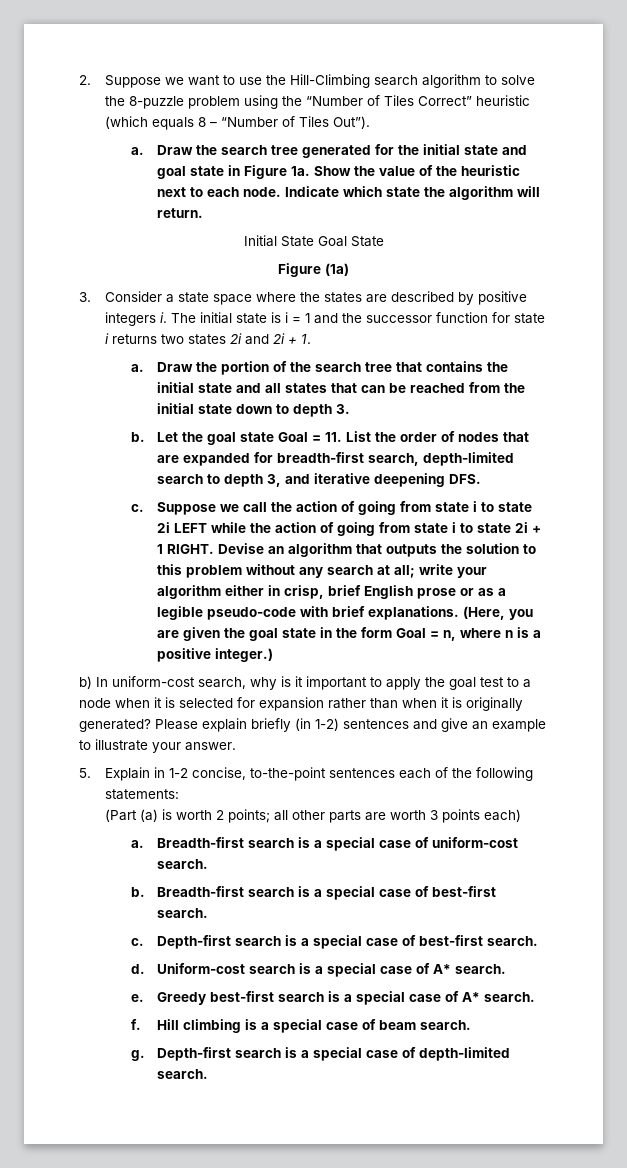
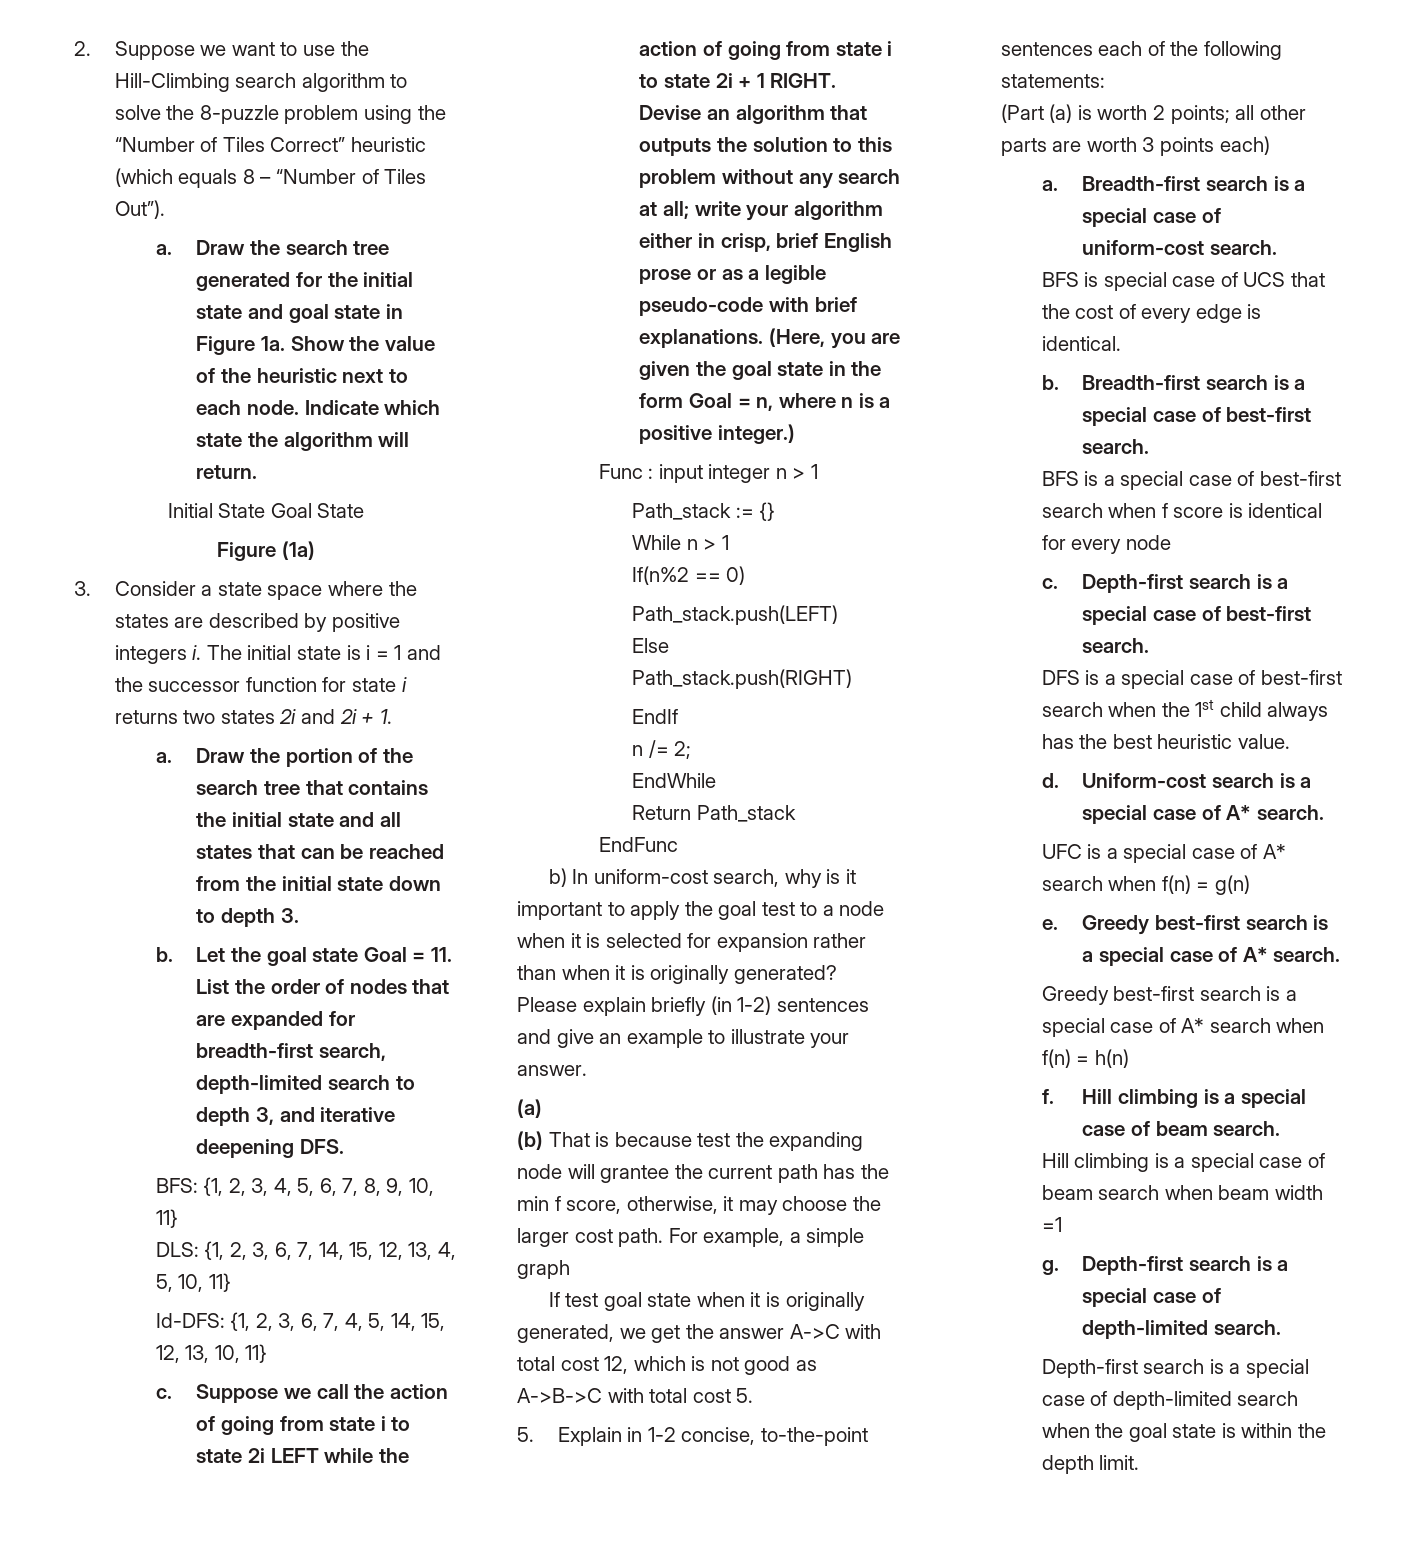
+ BFS: {1, 2, 3, 4, 5, 6, 7, 8, 9, 10, 11}
+ DLS: {1, 2, 3, 6, 7, 14, 15, 12, 13, 4, 5, 10, 11}
+ Id-DFS: {1, 2, 3, 6, 7, 4, 5, 14, 15, 12, 13, 10, 11}
+ Func : input integer n > 1
+ Path_stack := {}
+ While n > 1
+ If(n%2 == 0)
+ Path_stack.push(LEFT)
+ Else
+ Path_stack.push(RIGHT)
+ EndIf
+ n /= 2;
+ EndWhile
+ Return Path_stack
+ EndFunc
  Please explain briefly (in 1-2) sentences and give an example to illustrate your answer.
+ (a)
+ (b) That is because test the expanding node will grantee the current path has the min f score, otherwise, it may choose the larger cost path. For example, a simple graph
+ If test goal state when it is originally generated, we get the answer A->C with total cost 12, which is not good as A->B->C with total cost 5.
+ BFS is special case of UCS that the cost of every edge is identical.
+ BFS is a special case of best-first search when f score is identical for every node
+ DFS is a special case of best-first search when the 1st child always has the best heuristic value.
+ UFC is a special case of A* search when f(n) = g(n)
+ Greedy best-first search is a special case of A* search when f(n) = h(n)
+ Hill climbing is a special case of beam search when beam width =1
+ Depth-first search is a special case of depth-limited search when the goal state is within the depth limit.

